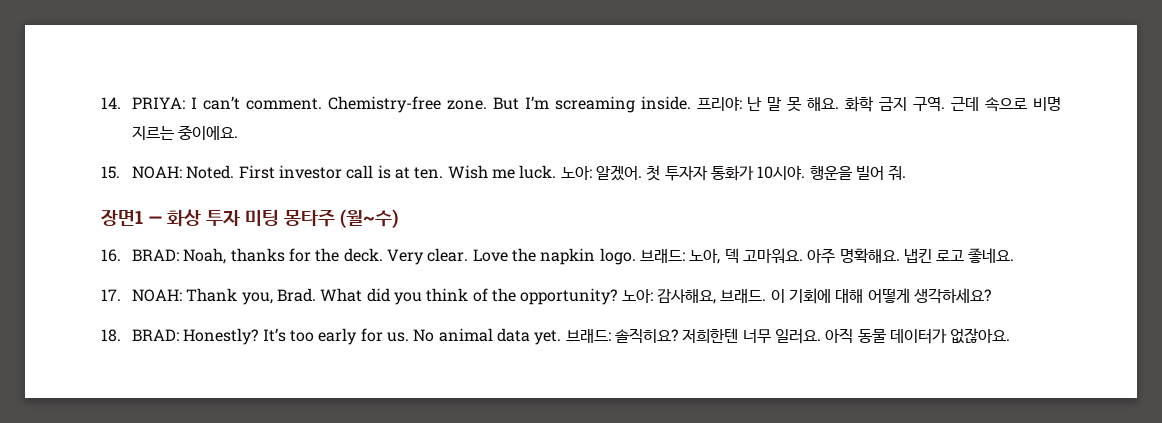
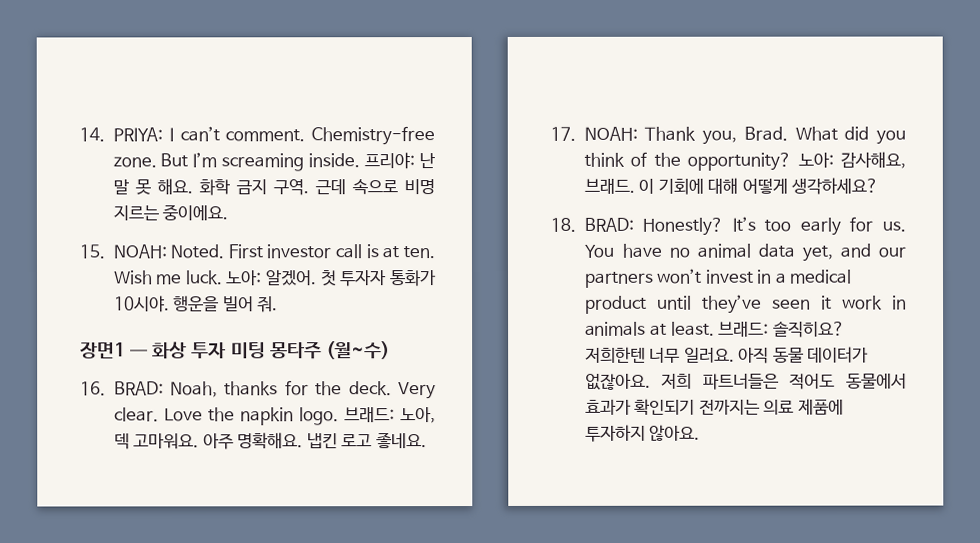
- No animal data yet.
+ You have no animal data yet, and our partners won’t invest in a medical product until they’ve seen it work in animals at least.
+ 저희 파트너들은 적어도 동물에서 효과가 확인되기 전까지는 의료 제품에 투자하지 않아요.

